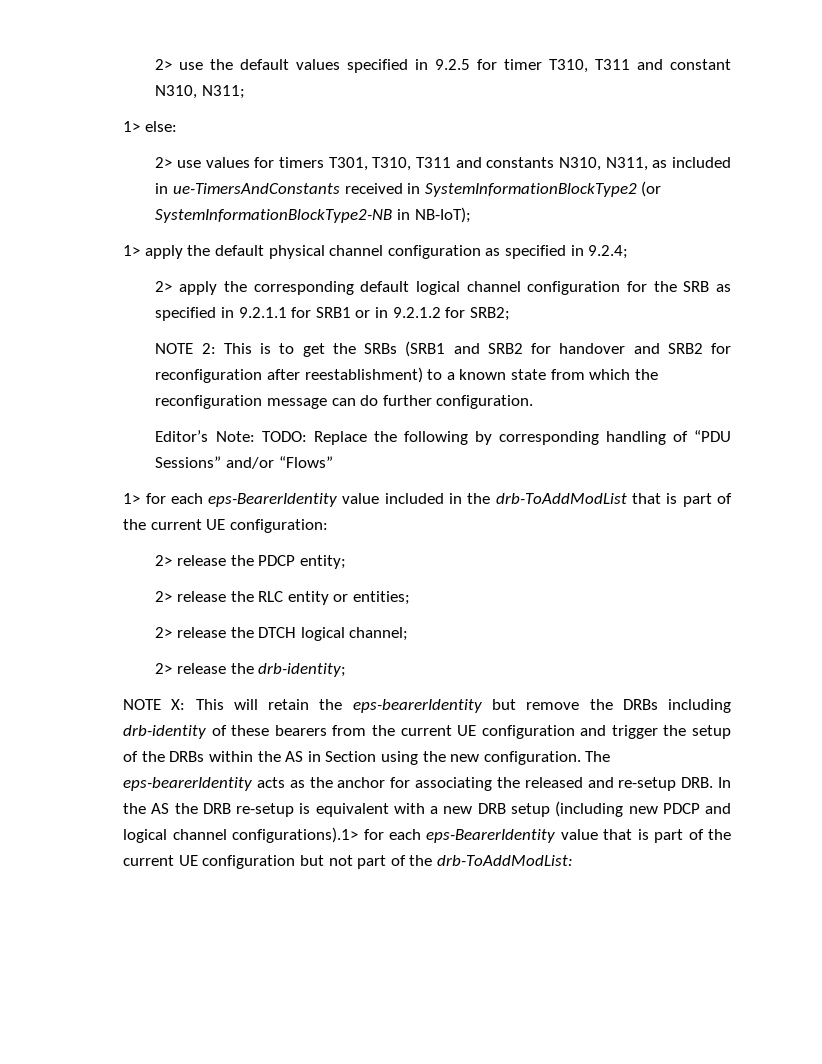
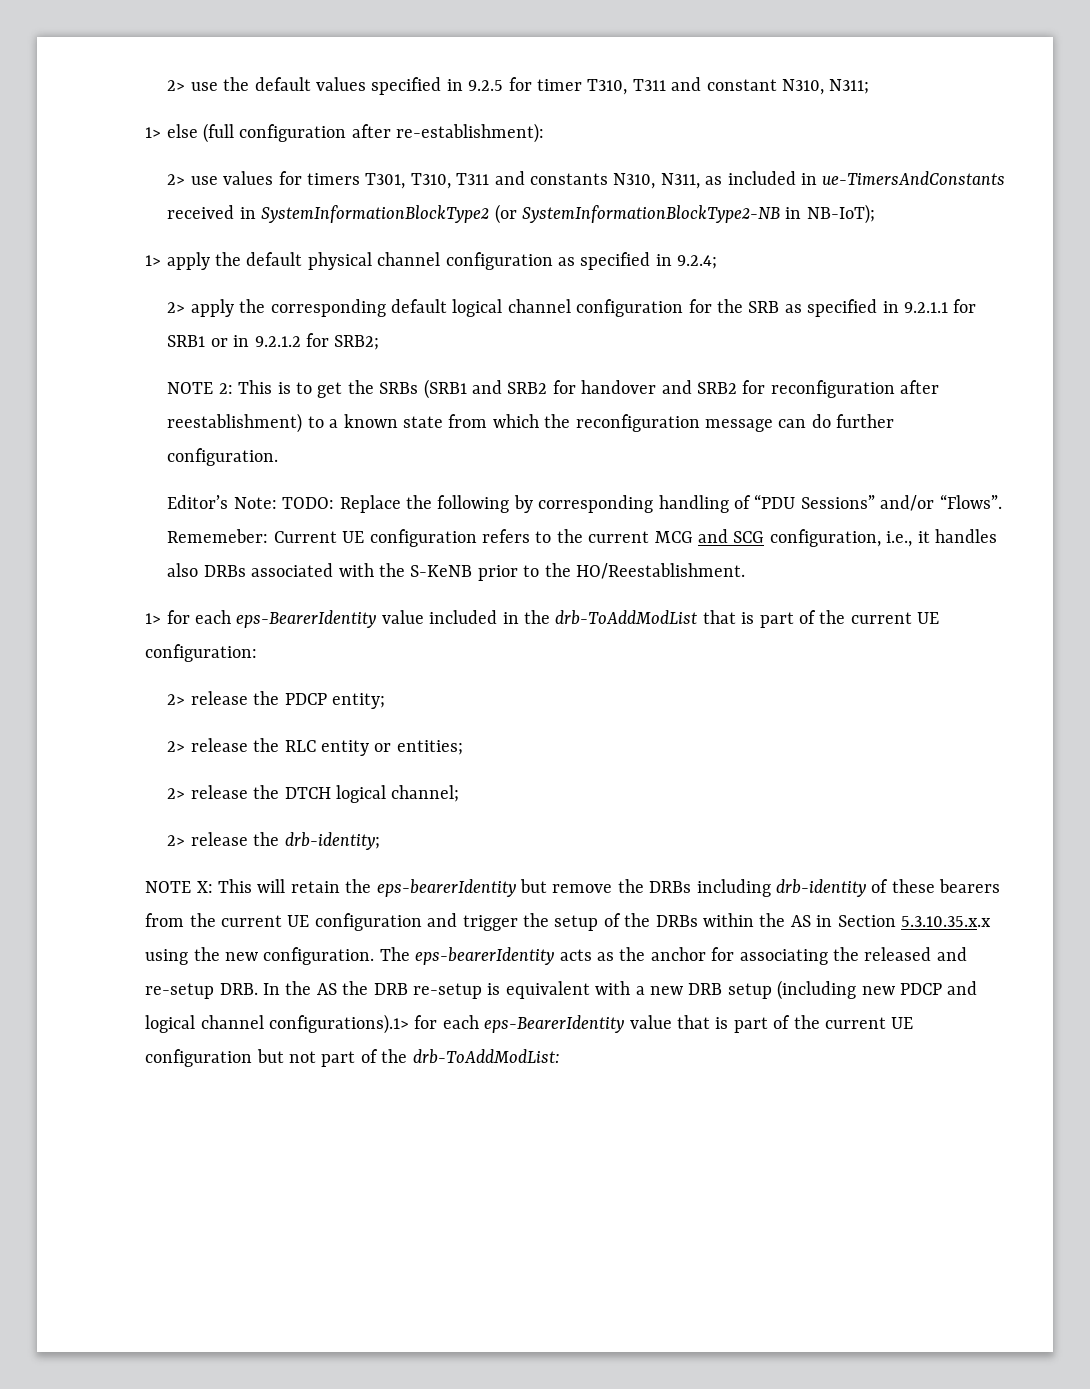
- 1> else:
+ 1> else (full configuration after re-establishment):
- Editor’s Note: TODO: Replace the following by corresponding handling of “PDU Sessions” and/or “Flows”
+ Editor’s Note: TODO: Replace the following by corresponding handling of “PDU Sessions” and/or “Flows”. Rememeber: Current UE configuration refers to the current MCG and SCG configuration, i.e., it handles also DRBs associated with the S-KeNB prior to the HO/Reestablishment.
- NOTE X: This will retain the eps-bearerIdentity but remove the DRBs including drb-identity of these bearers from the current UE configuration and trigger the setup of the DRBs within the AS in Section using the new configuration.
+ NOTE X: This will retain the eps-bearerIdentity but remove the DRBs including drb-identity of these bearers from the current UE configuration and trigger the setup of the DRBs within the AS in Section 5.3.10.35.x.x using the new configuration.

